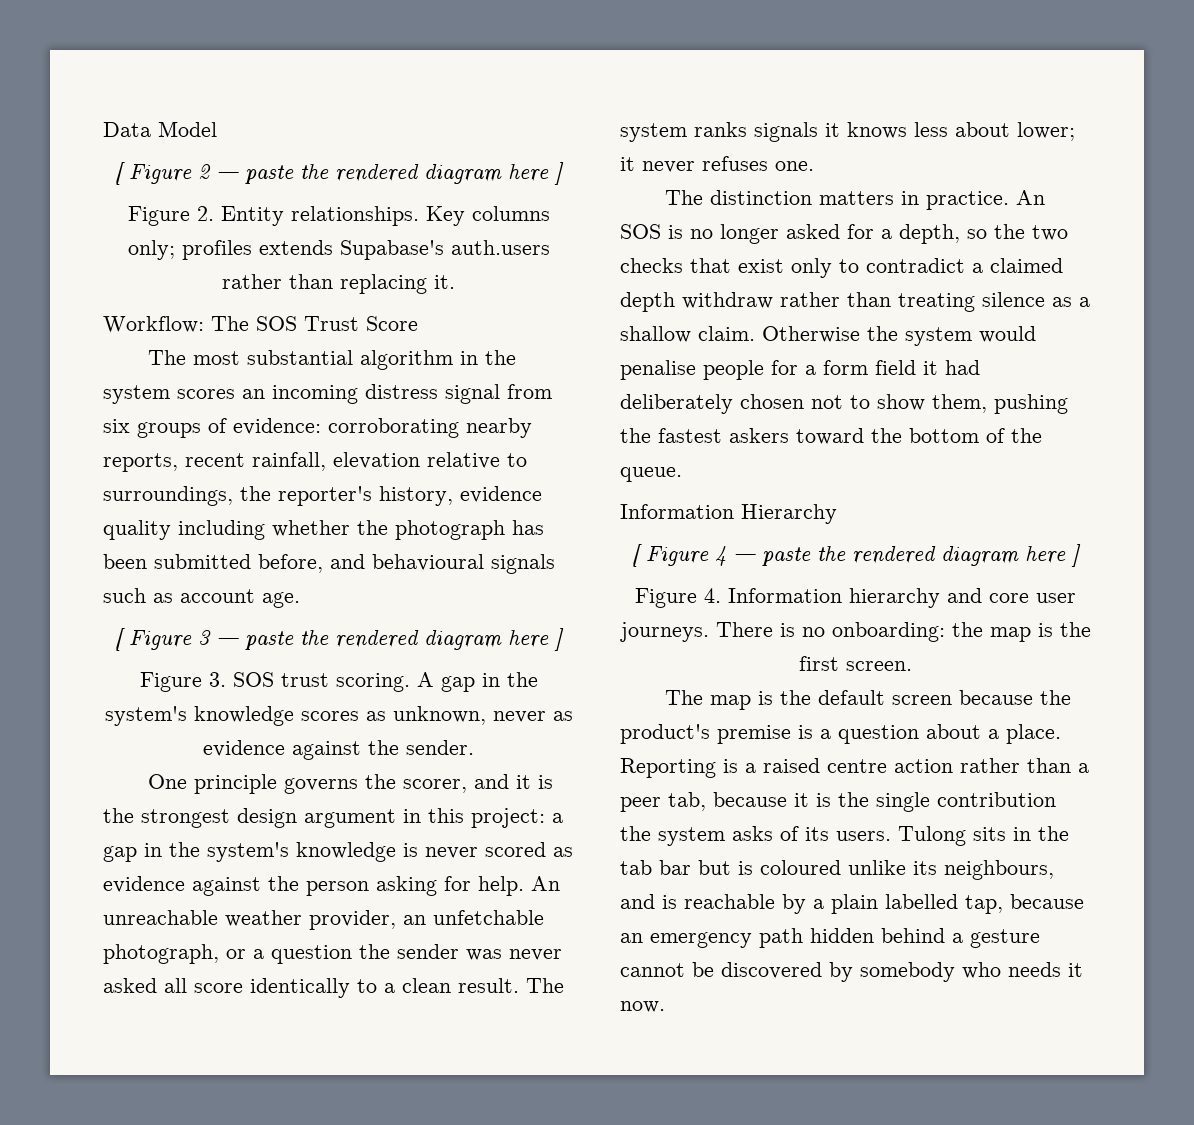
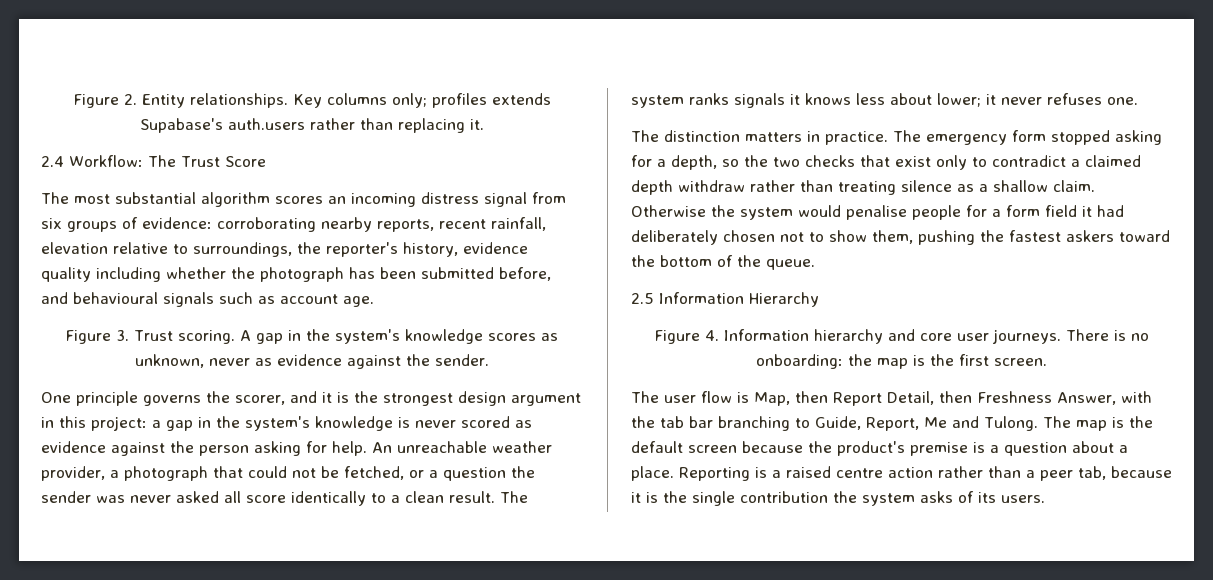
- Data Model
- [ Figure 2 — paste the rendered diagram here ]
- Workflow: The SOS Trust Score
+ 2.4 Workflow: The Trust Score
- The most substantial algorithm in the system scores an incoming distress signal from six groups of evidence: corroborating nearby reports, recent rainfall, elevation relative to surroundings, the reporter's history, evidence quality including whether the photograph has been submitted before, and behavioural signals such as account age.
+ The most substantial algorithm scores an incoming distress signal from six groups of evidence: corroborating nearby reports, recent rainfall, elevation relative to surroundings, the reporter's history, evidence quality including whether the photograph has been submitted before, and behavioural signals such as account age.
- [ Figure 3 — paste the rendered diagram here ]
- Figure 3. SOS trust scoring.
+ Figure 3. Trust scoring.
- An unreachable weather provider, an unfetchable photograph, or a question the sender was never asked all score identically to a clean result.
+ An unreachable weather provider, a photograph that could not be fetched, or a question the sender was never asked all score identically to a clean result.
- An SOS is no longer asked for a depth, so the two checks that exist only to contradict a claimed depth withdraw rather than treating silence as a shallow claim.
+ The emergency form stopped asking for a depth, so the two checks that exist only to contradict a claimed depth withdraw rather than treating silence as a shallow claim.
- Information Hierarchy
+ 2.5 Information Hierarchy
- [ Figure 4 — paste the rendered diagram here ]
- The map is the default screen because the product's premise is a question about a place.
+ The user flow is Map, then Report Detail, then Freshness Answer, with the tab bar branching to Guide, Report, Me and Tulong. The map is the default screen because the product's premise is a question about a place.
- Tulong sits in the tab bar but is coloured unlike its neighbours, and is reachable by a plain labelled tap, because an emergency path hidden behind a gesture cannot be discovered by somebody who needs it now.

